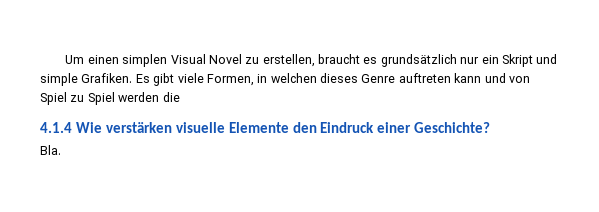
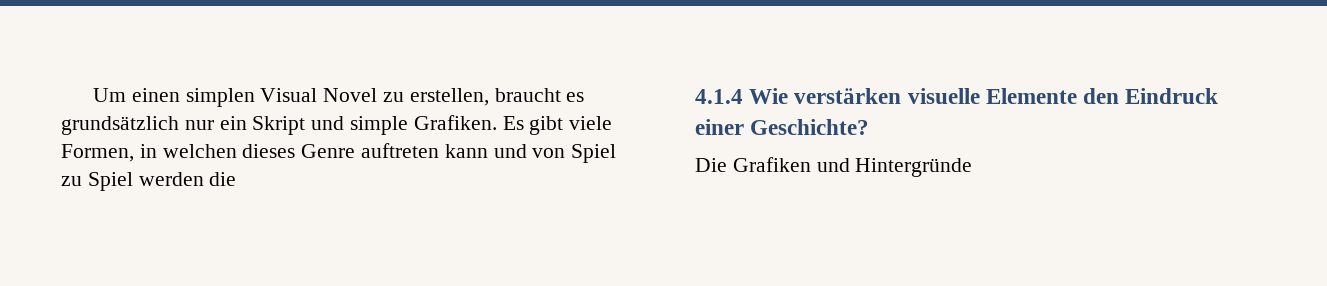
- Bla.
+ Die Grafiken und Hintergründe

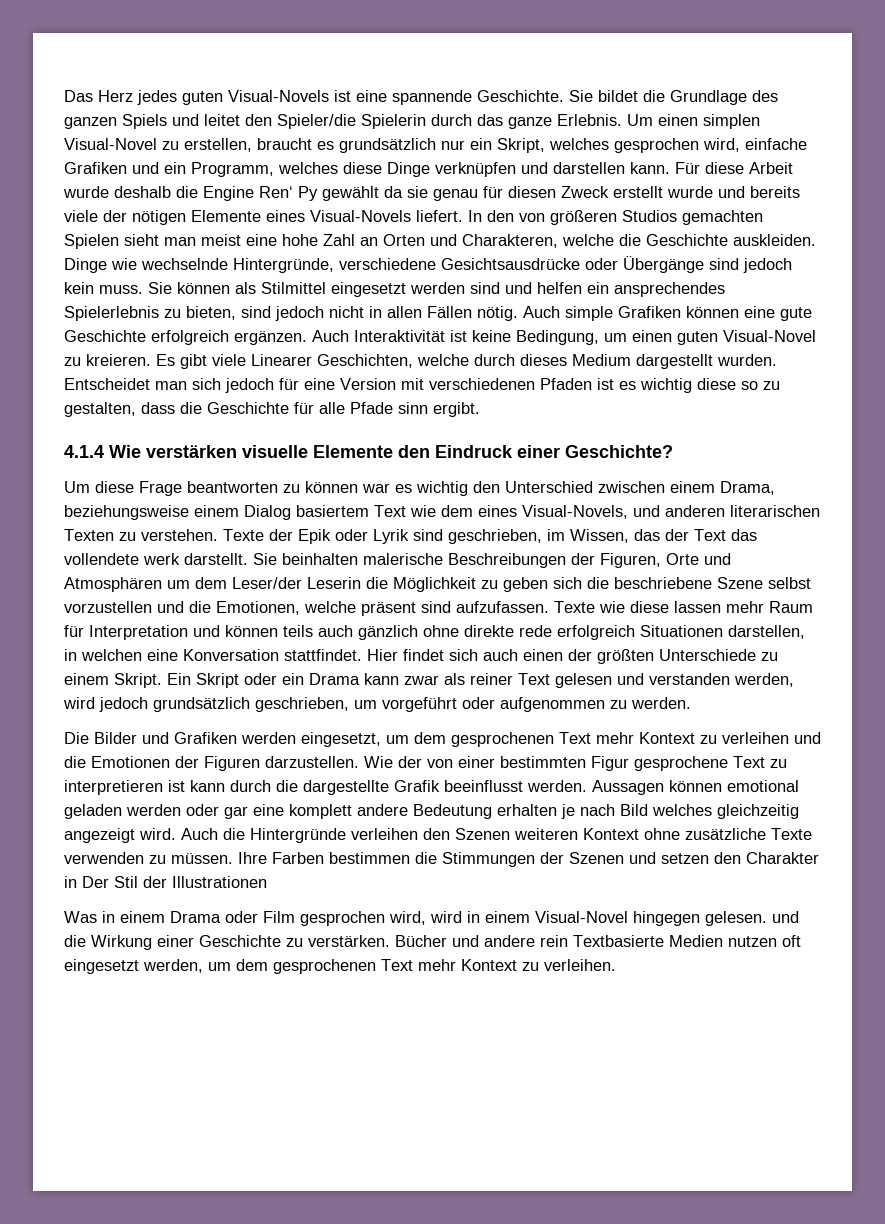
+ Das Herz jedes guten Visual-Novels ist eine spannende Geschichte. Sie bildet die Grundlage des ganzen Spiels und leitet den Spieler/die Spielerin durch das ganze Erlebnis.
- Um einen simplen Visual Novel zu erstellen, braucht es grundsätzlich nur ein Skript und simple Grafiken. Es gibt viele Formen, in welchen dieses Genre auftreten kann und von Spiel zu Spiel werden die
+ Um einen simplen Visual-Novel zu erstellen, braucht es grundsätzlich nur ein Skript, welches gesprochen wird, einfache Grafiken und ein Programm, welches diese Dinge verknüpfen und darstellen kann. Für diese Arbeit wurde deshalb die Engine Ren‘ Py gewählt da sie genau für diesen Zweck erstellt wurde und bereits viele der nötigen Elemente eines Visual-Novels liefert. In den von größeren Studios gemachten Spielen sieht man meist eine hohe Zahl an Orten und Charakteren, welche die Geschichte auskleiden. Dinge wie wechselnde Hintergründe, verschiedene Gesichtsausdrücke oder Übergänge sind jedoch kein muss. Sie können als Stilmittel eingesetzt werden sind und helfen ein ansprechendes Spielerlebnis zu bieten, sind jedoch nicht in allen Fällen nötig. Auch simple Grafiken können eine gute Geschichte erfolgreich ergänzen. Auch Interaktivität ist keine Bedingung, um einen guten Visual-Novel zu kreieren. Es gibt viele Linearer Geschichten, welche durch dieses Medium dargestellt wurden. Entscheidet man sich jedoch für eine Version mit verschiedenen Pfaden ist es wichtig diese so zu gestalten, dass die Geschichte für alle Pfade sinn ergibt.
- Die Grafiken und Hintergründe
+ Um diese Frage beantworten zu können war es wichtig den Unterschied zwischen einem Drama, beziehungsweise einem Dialog basiertem Text wie dem eines Visual-Novels, und anderen literarischen Texten zu verstehen. Texte der Epik oder Lyrik sind geschrieben, im Wissen, das der Text das vollendete werk darstellt. Sie beinhalten malerische Beschreibungen der Figuren, Orte und Atmosphären um dem Leser/der Leserin die Möglichkeit zu geben sich die beschriebene Szene selbst vorzustellen und die Emotionen, welche präsent sind aufzufassen. Texte wie diese lassen mehr Raum für Interpretation und können teils auch gänzlich ohne direkte rede erfolgreich Situationen darstellen, in welchen eine Konversation stattfindet. Hier findet sich auch einen der größten Unterschiede zu einem Skript. Ein Skript oder ein Drama kann zwar als reiner Text gelesen und verstanden werden, wird jedoch grundsätzlich geschrieben, um vorgeführt oder aufgenommen zu werden.
+ Die Bilder und Grafiken werden eingesetzt, um dem gesprochenen Text mehr Kontext zu verleihen und die Emotionen der Figuren darzustellen. Wie der von einer bestimmten Figur gesprochene Text zu interpretieren ist kann durch die dargestellte Grafik beeinflusst werden. Aussagen können emotional geladen werden oder gar eine komplett andere Bedeutung erhalten je nach Bild welches gleichzeitig angezeigt wird. Auch die Hintergründe verleihen den Szenen weiteren Kontext ohne zusätzliche Texte verwenden zu müssen. Ihre Farben bestimmen die Stimmungen der Szenen und setzen den Charakter in Der Stil der Illustrationen
+ Was in einem Drama oder Film gesprochen wird, wird in einem Visual-Novel hingegen gelesen. und die Wirkung einer Geschichte zu verstärken. Bücher und andere rein Textbasierte Medien nutzen oft eingesetzt werden, um dem gesprochenen Text mehr Kontext zu verleihen.

